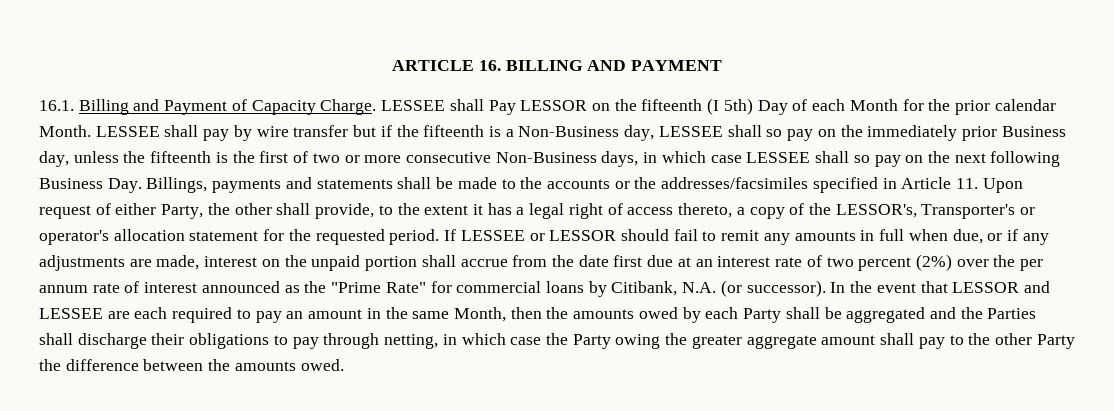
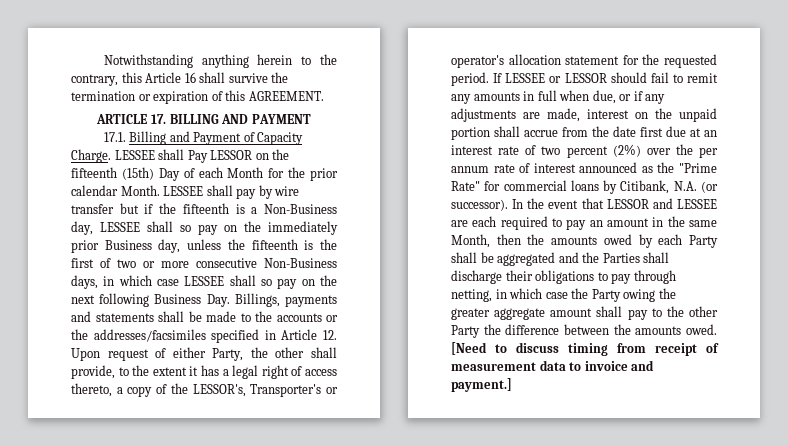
- ARTICLE 16. BILLING AND PAYMENT
+ Notwithstanding anything herein to the contrary, this Article 16 shall survive the termination or expiration of this AGREEMENT.
+ ARTICLE 17. BILLING AND PAYMENT
- 16.1. Billing and Payment of Capacity Charge.
+ 17.1. Billing and Payment of Capacity Charge.
- LESSEE shall Pay LESSOR on the fifteenth (I 5th) Day of each Month for the prior calendar Month.
+ LESSEE shall Pay LESSOR on the fifteenth (15th) Day of each Month for the prior calendar Month.
- LESSEE shall pay by wire transfer but if the fifteenth is a Non-Business day, LESSEE shall so pay on the immediately prior Business day, unless the fifteenth is the first of two or more consecutive Non-Business days, in which case LESSEE shall so pay on the next following Business Day. Billings, payments and statements shall be made to the accounts or the addresses/facsimiles specified in Article 11. Upon request of either Party, the other shall provide, to the extent it has a legal right of access thereto, a copy of the LESSOR's, Transporter's or operator's allocation statement for the requested period.
+ LESSEE shall pay by wire transfer but if the fifteenth is a Non-Business day, LESSEE shall so pay on the immediately prior Business day, unless the fifteenth is the first of two or more consecutive Non-Business days, in which case LESSEE shall so pay on the next following Business Day. Billings, payments and statements shall be made to the accounts or the addresses/facsimiles specified in Article 12. Upon request of either Party, the other shall provide, to the extent it has a legal right of access thereto, a copy of the LESSOR's, Transporter's or operator's allocation statement for the requested period.
+ [Need to discuss timing from receipt of measurement data to invoice and payment.]

